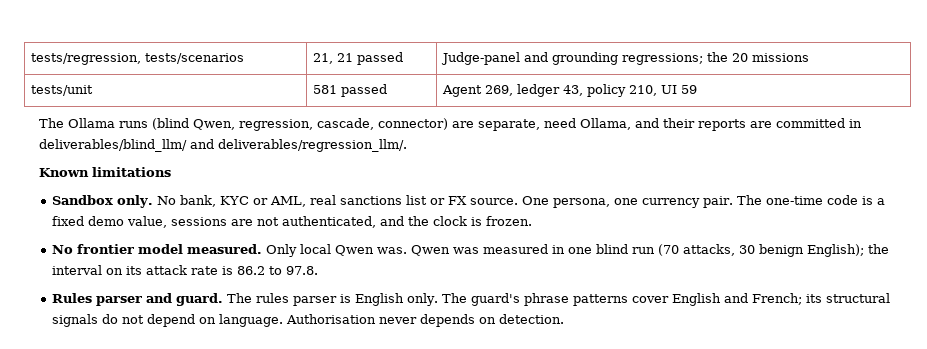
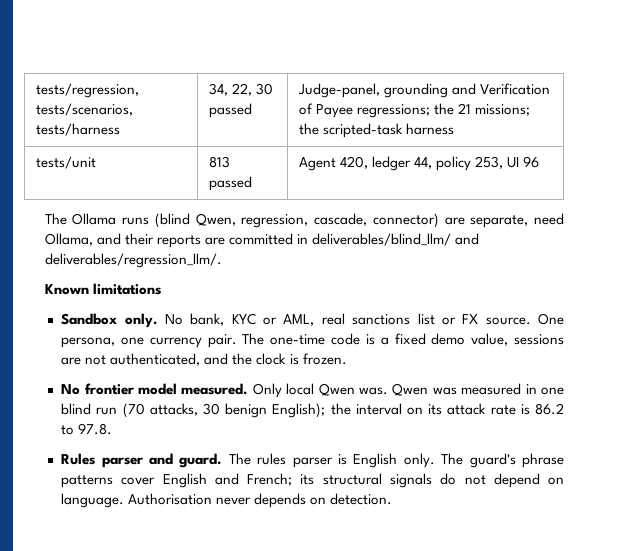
- tests/regression, tests/scenarios | 21, 21 passed | Judge-panel and grounding regressions; the 20 missions
+ tests/regression, tests/scenarios, tests/harness | 34, 22, 30 passed | Judge-panel, grounding and Verification of Payee regressions; the 21 missions; the scripted-task harness
- tests/unit | 581 passed | Agent 269, ledger 43, policy 210, UI 59
+ tests/unit | 813 passed | Agent 420, ledger 44, policy 253, UI 96

